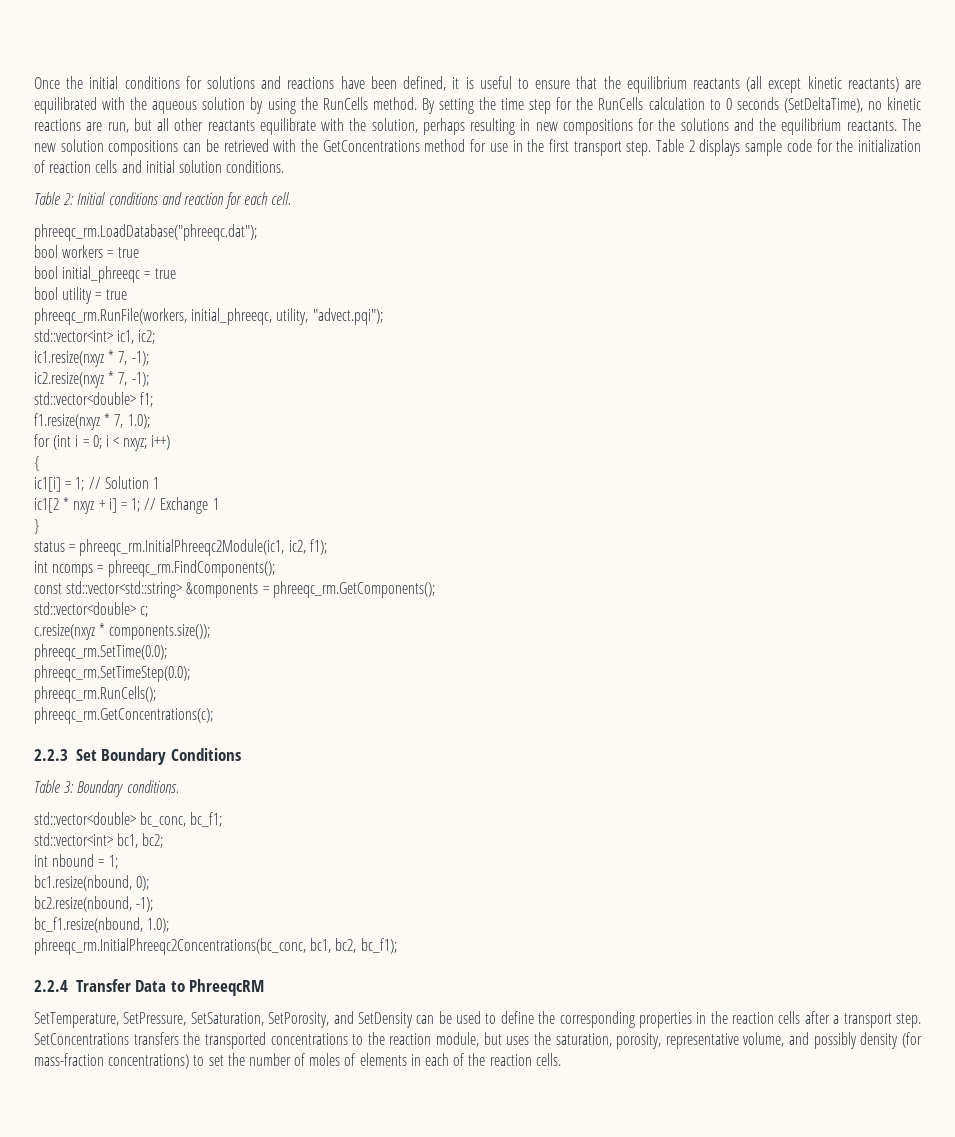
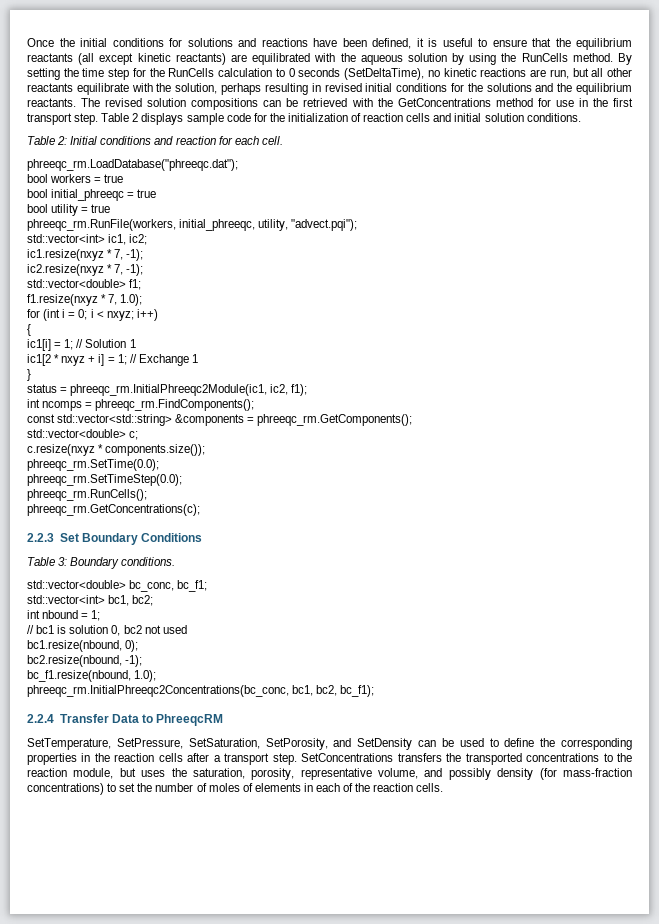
- By setting the time step for the RunCells calculation to 0 seconds (SetDeltaTime), no kinetic reactions are run, but all other reactants equilibrate with the solution, perhaps resulting in new compositions for the solutions and the equilibrium reactants.
+ By setting the time step for the RunCells calculation to 0 seconds (SetDeltaTime), no kinetic reactions are run, but all other reactants equilibrate with the solution, perhaps resulting in revised initial conditions for the solutions and the equilibrium reactants.
- The new solution compositions can be retrieved with the GetConcentrations method for use in the first transport step.
+ The revised solution compositions can be retrieved with the GetConcentrations method for use in the first transport step.
+ // bc1 is solution 0, bc2 not used

